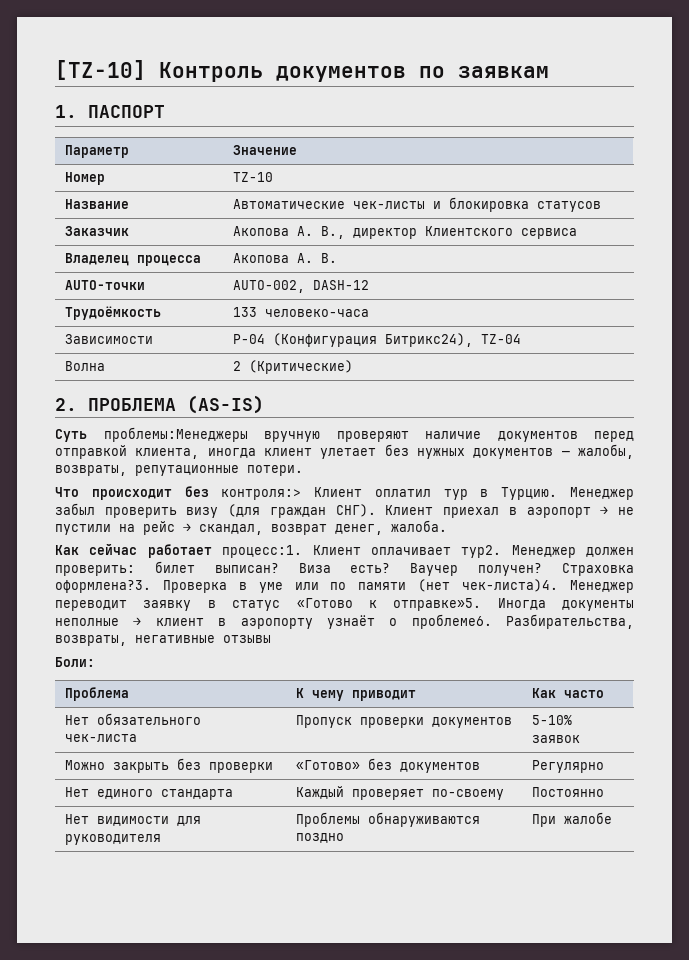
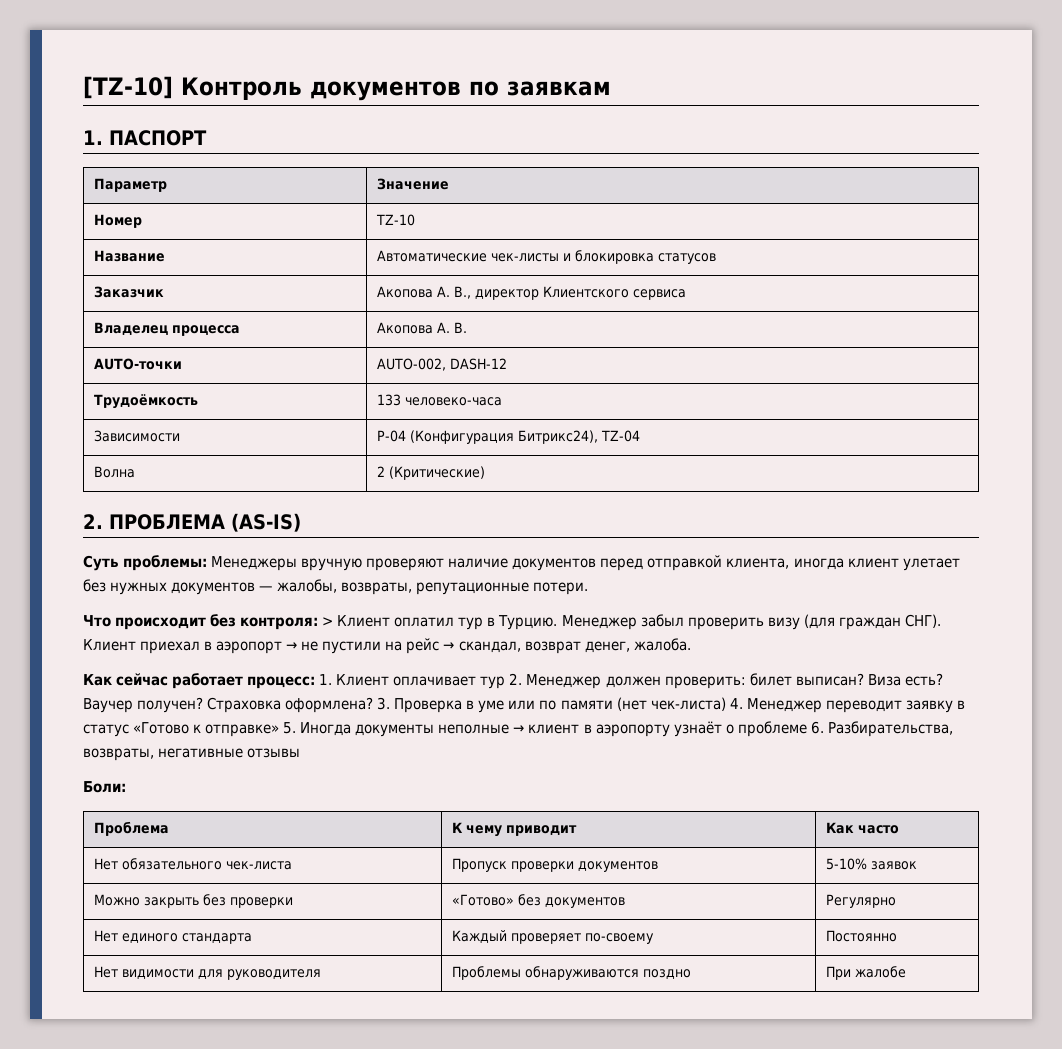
- Суть проблемы:Менеджеры вручную проверяют наличие документов перед отправкой клиента, иногда клиент улетает без нужных документов — жалобы, возвраты, репутационные потери.
+ Суть проблемы: Менеджеры вручную проверяют наличие документов перед отправкой клиента, иногда клиент улетает без нужных документов — жалобы, возвраты, репутационные потери.
- Что происходит без контроля:> Клиент оплатил тур в Турцию.
+ Что происходит без контроля: > Клиент оплатил тур в Турцию.
- Как сейчас работает процесс:1. Клиент оплачивает тур2. Менеджер должен проверить: билет выписан?
+ Как сейчас работает процесс: 1. Клиент оплачивает тур 2. Менеджер должен проверить: билет выписан?
- Страховка оформлена?3. Проверка в уме или по памяти (нет чек-листа)4. Менеджер переводит заявку в статус «Готово к отправке»5. Иногда документы неполные → клиент в аэропорту узнаёт о проблеме6. Разбирательства, возвраты, негативные отзывы
+ Страховка оформлена? 3. Проверка в уме или по памяти (нет чек-листа) 4. Менеджер переводит заявку в статус «Готово к отправке» 5. Иногда документы неполные → клиент в аэропорту узнаёт о проблеме 6. Разбирательства, возвраты, негативные отзывы

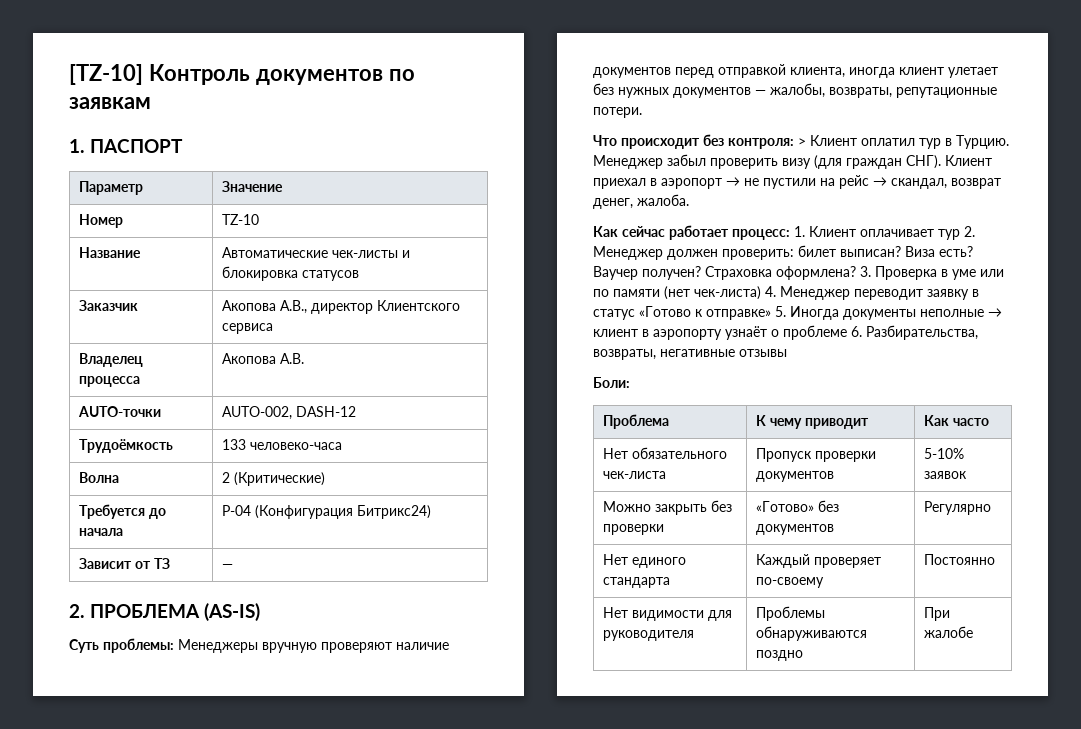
- Заказчик | Акопова А. В., директор Клиентского сервиса
+ Заказчик | Акопова А.В., директор Клиентского сервиса
- Владелец процесса | Акопова А. В.
+ Владелец процесса | Акопова А.В.
- Зависимости | P-04 (Конфигурация Битрикс24), TZ-04
  Волна | 2 (Критические)
+ Требуется до начала | P-04 (Конфигурация Битрикс24)
+ Зависит от ТЗ | —

